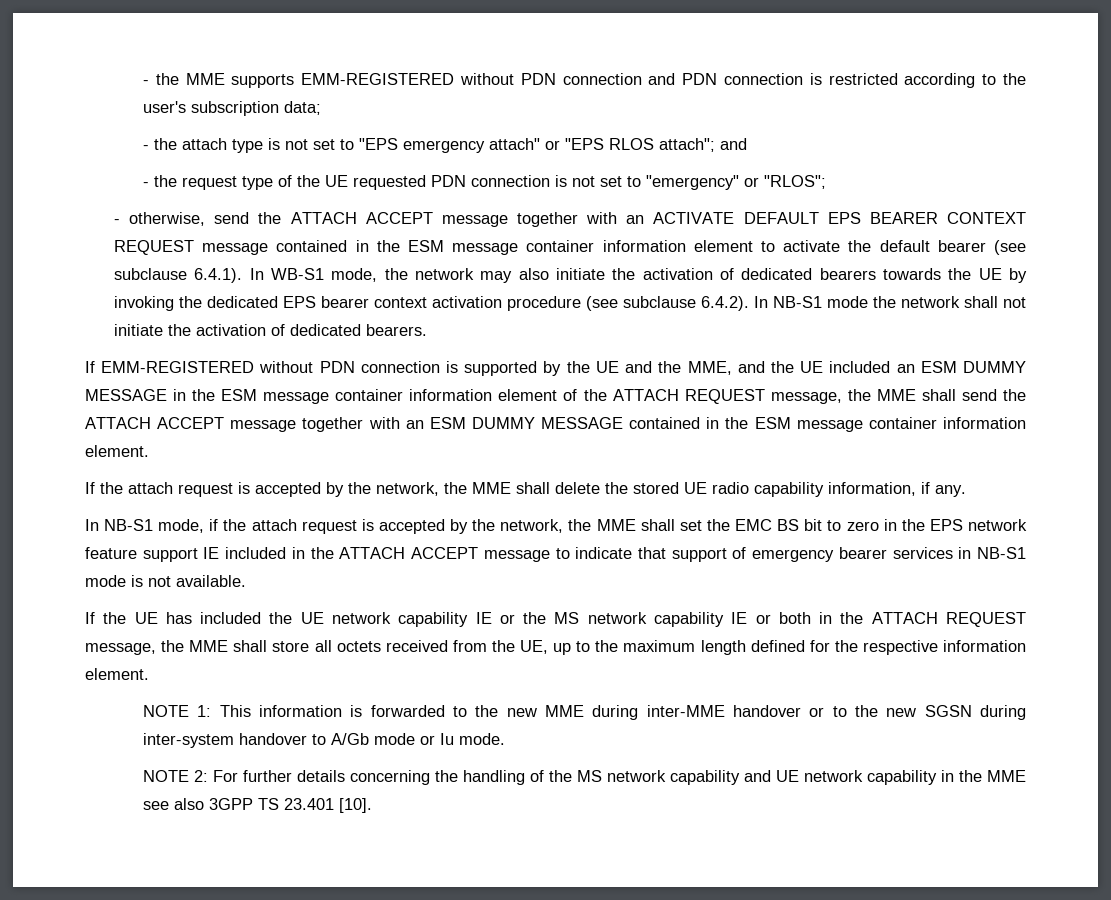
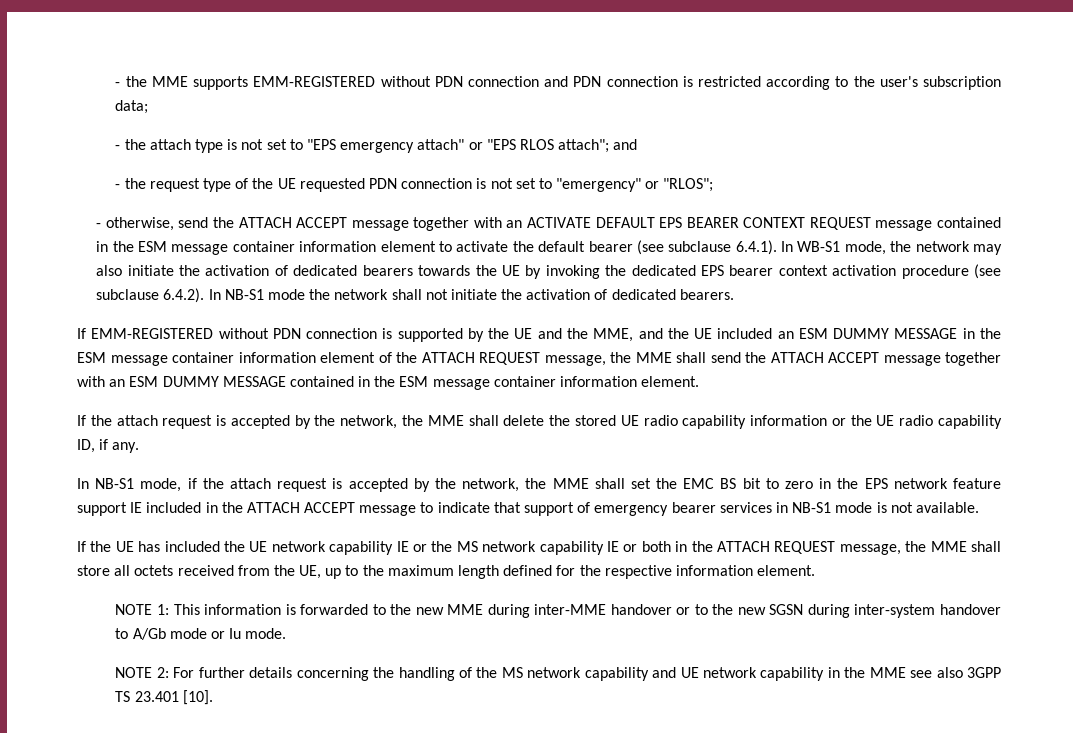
- If the attach request is accepted by the network, the MME shall delete the stored UE radio capability information, if any.
+ If the attach request is accepted by the network, the MME shall delete the stored UE radio capability information or the UE radio capability ID, if any.

